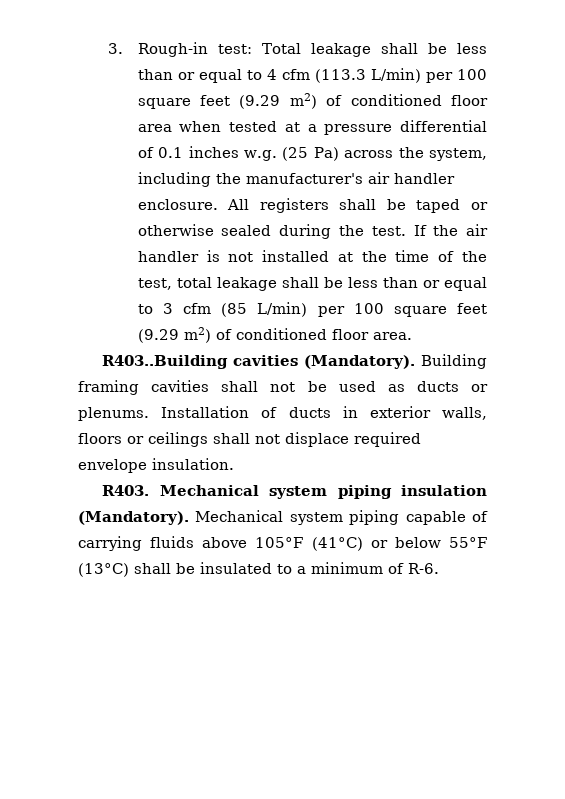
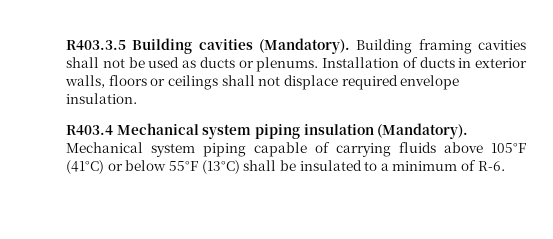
- 3. Rough-in test: Total leakage shall be less than or equal to 4 cfm (113.3 L/min) per 100 square feet (9.29 m2) of conditioned floor area when tested at a pressure differential of 0.1 inches w.g. (25 Pa) across the system, including the manufacturer's air handler enclosure. All registers shall be taped or otherwise sealed during the test. If the air handler is not installed at the time of the test, total leakage shall be less than or equal to 3 cfm (85 L/min) per 100 square feet (9.29 m2) of conditioned floor area.
- R403..Building cavities (Mandatory).
+ R403.3.5 Building cavities (Mandatory).
- R403. Mechanical system piping insulation (Mandatory).
+ R403.4 Mechanical system piping insulation (Mandatory).

